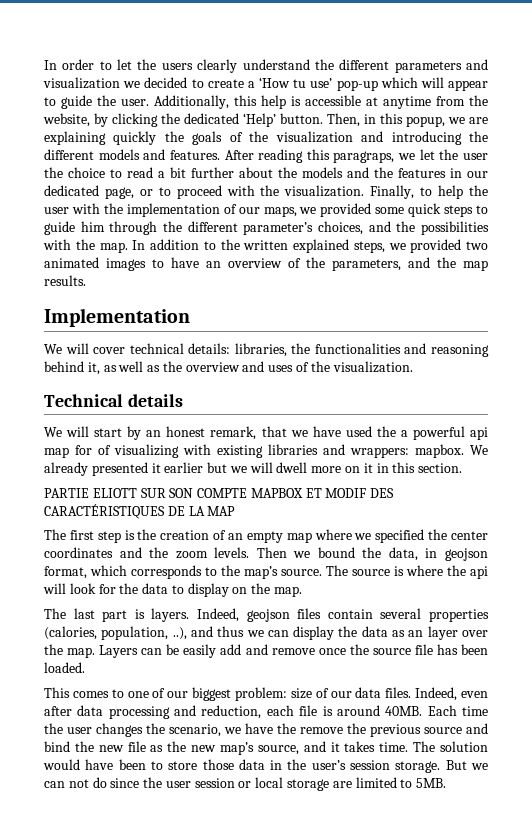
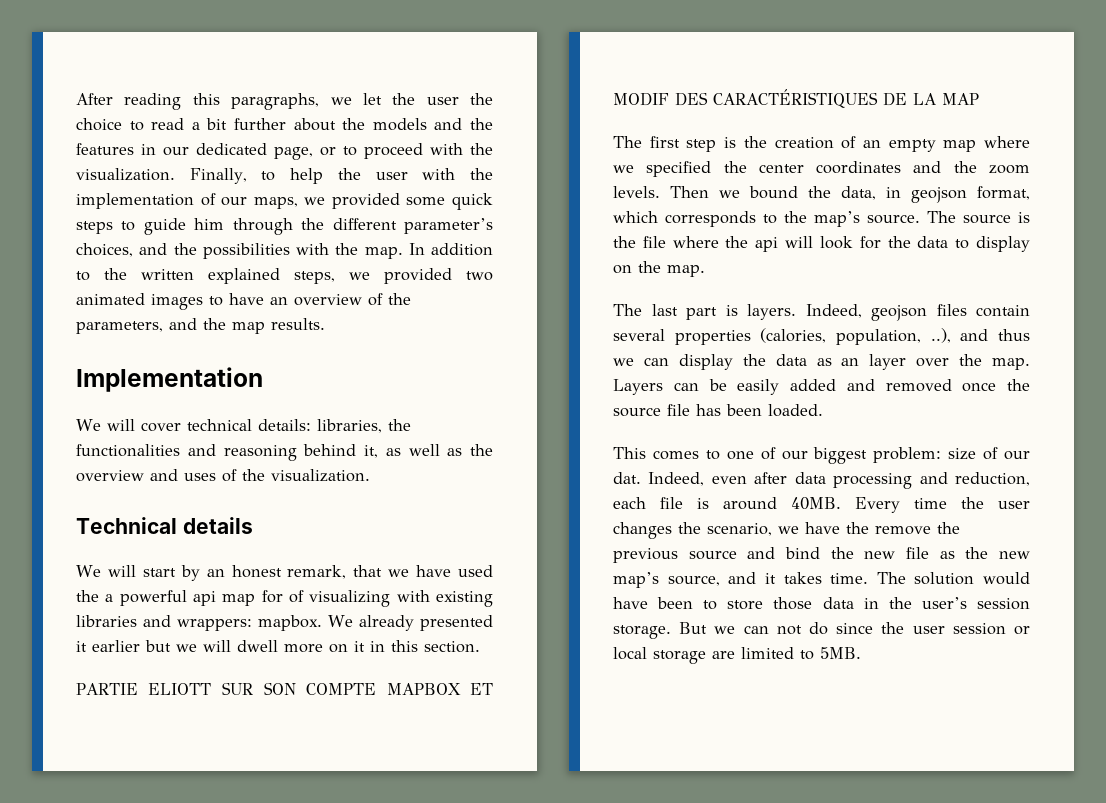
- In order to let the users clearly understand the different parameters and visualization we decided to create a ‘How tu use’ pop-up which will appear to guide the user. Additionally, this help is accessible at anytime from the website, by clicking the dedicated ‘Help’ button. Then, in this popup, we are explaining quickly the goals of the visualization and introducing the different models and features. After reading this paragraps, we let the user the choice to read a bit further about the models and the features in our dedicated page, or to proceed with the visualization.
+ After reading this paragraphs, we let the user the choice to read a bit further about the models and the features in our dedicated page, or to proceed with the visualization.
- The source is where the api will look for the data to display on the map.
+ The source is the file where the api will look for the data to display on the map.
- Layers can be easily add and remove once the source file has been loaded.
+ Layers can be easily added and removed once the source file has been loaded.
- This comes to one of our biggest problem: size of our data files.
+ This comes to one of our biggest problem: size of our dat.
- Each time the user changes the scenario, we have the remove the previous source and bind the new file as the new map’s source, and it takes time.
+ Every time the user changes the scenario, we have the remove the previous source and bind the new file as the new map’s source, and it takes time.

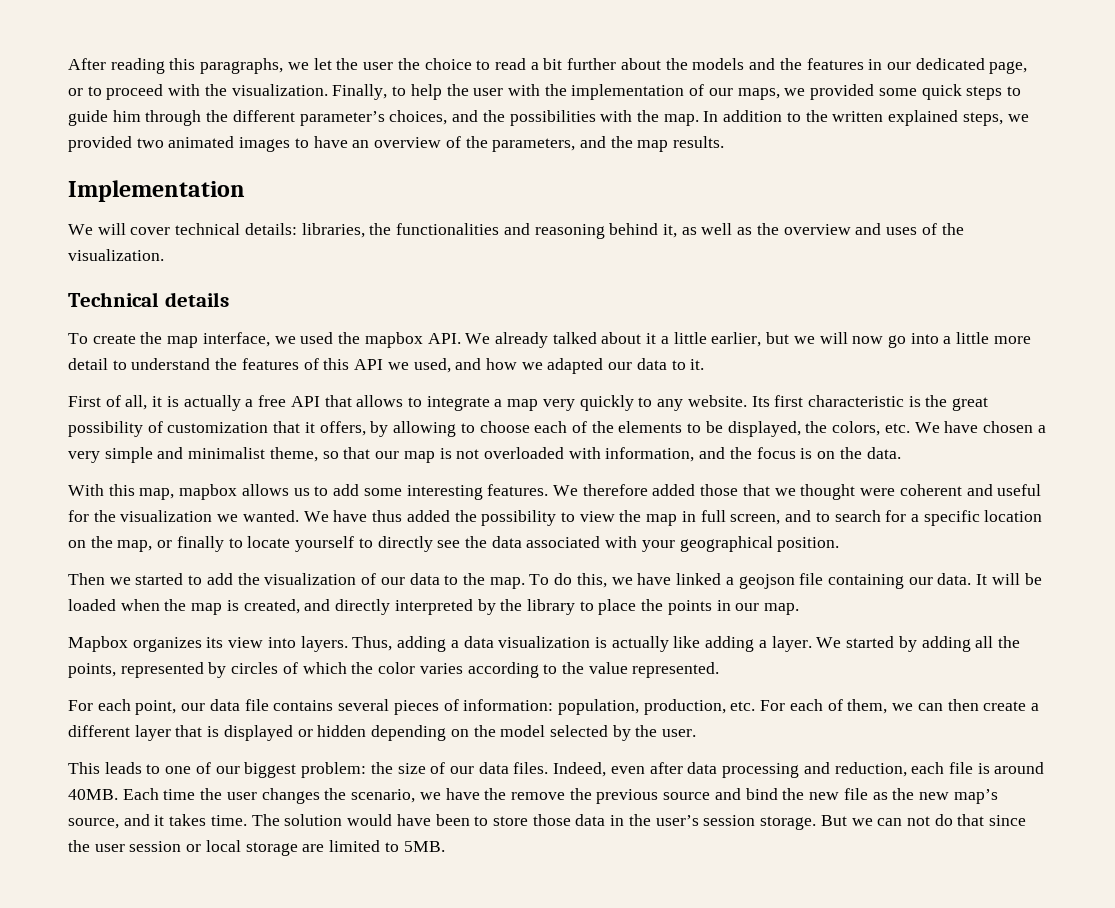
- We will start by an honest remark, that we have used the a powerful api map for of visualizing with existing libraries and wrappers: mapbox. We already presented it earlier but we will dwell more on it in this section.
- PARTIE ELIOTT SUR SON COMPTE MAPBOX ET MODIF DES CARACTÉRISTIQUES DE LA MAP
- The first step is the creation of an empty map where we specified the center coordinates and the zoom levels. Then we bound the data, in geojson format, which corresponds to the map’s source. The source is the file where the api will look for the data to display on the map.
- The last part is layers. Indeed, geojson files contain several properties (calories, population, ..), and thus we can display the data as an layer over the map. Layers can be easily added and removed once the source file has been loaded.
+ To create the map interface, we used the mapbox API. We already talked about it a little earlier, but we will now go into a little more detail to understand the features of this API we used, and how we adapted our data to it.
+ First of all, it is actually a free API that allows to integrate a map very quickly to any website. Its first characteristic is the great possibility of customization that it offers, by allowing to choose each of the elements to be displayed, the colors, etc. We have chosen a very simple and minimalist theme, so that our map is not overloaded with information, and the focus is on the data.
+ With this map, mapbox allows us to add some interesting features. We therefore added those that we thought were coherent and useful for the visualization we wanted. We have thus added the possibility to view the map in full screen, and to search for a specific location on the map, or finally to locate yourself to directly see the data associated with your geographical position.
+ Then we started to add the visualization of our data to the map. To do this, we have linked a geojson file containing our data. It will be loaded when the map is created, and directly interpreted by the library to place the points in our map.
+ Mapbox organizes its view into layers. Thus, adding a data visualization is actually like adding a layer. We started by adding all the points, represented by circles of which the color varies according to the value represented.
+ For each point, our data file contains several pieces of information: population, production, etc. For each of them, we can then create a different layer that is displayed or hidden depending on the model selected by the user.
- This comes to one of our biggest problem: size of our dat.
+ This leads to one of our biggest problem: the size of our data files.
- Every time the user changes the scenario, we have the remove the previous source and bind the new file as the new map’s source, and it takes time.
+ Each time the user changes the scenario, we have the remove the previous source and bind the new file as the new map’s source, and it takes time.
- But we can not do since the user session or local storage are limited to 5MB.
+ But we can not do that since the user session or local storage are limited to 5MB.

